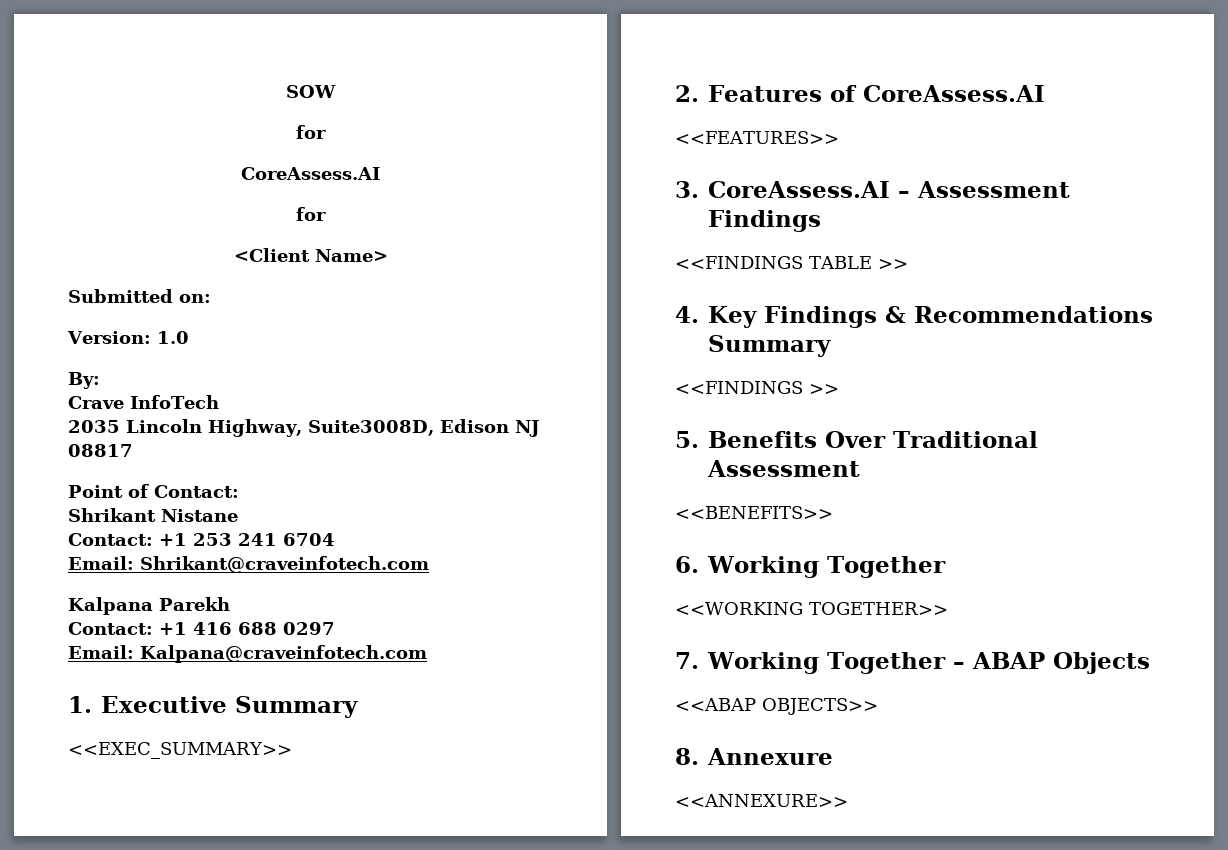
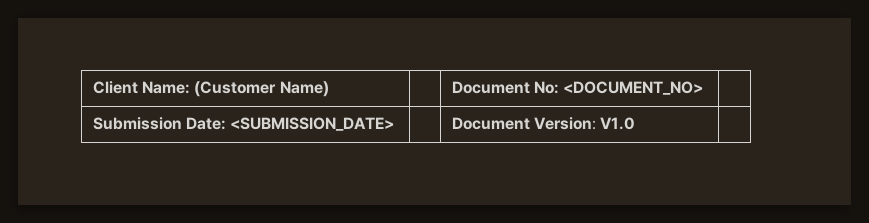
- SOW
- for
- CoreAssess.AI
- for
- <Client Name>
- Submitted on:
- Version: 1.0
- By:
- Crave InfoTech
- 2035 Lincoln Highway, Suite3008D, Edison NJ 08817
- Point of Contact:
- Shrikant Nistane
- Contact: +1 253 241 6704
- Email: Shrikant@craveinfotech.com
- Kalpana Parekh
- Contact: +1 416 688 0297
- Email: Kalpana@craveinfotech.com
- 1. Executive Summary
- <<EXEC_SUMMARY>>
- 2. Features of CoreAssess.AI
- <<FEATURES>>
- 3. CoreAssess.AI – Assessment Findings
- <<FINDINGS TABLE >>
- 4. Key Findings & Recommendations Summary
- <<FINDINGS >>
- 5. Benefits Over Traditional Assessment
- <<BENEFITS>>
- 6. Working Together
- <<WORKING TOGETHER>>
- 7. Working Together – ABAP Objects
- <<ABAP OBJECTS>>
- 8. Annexure
- <<ANNEXURE>>
+ Client Name: (Customer Name) | | Document No: <DOCUMENT_NO> |
+ Submission Date: <SUBMISSION_DATE> | | Document Version: V1.0 |

